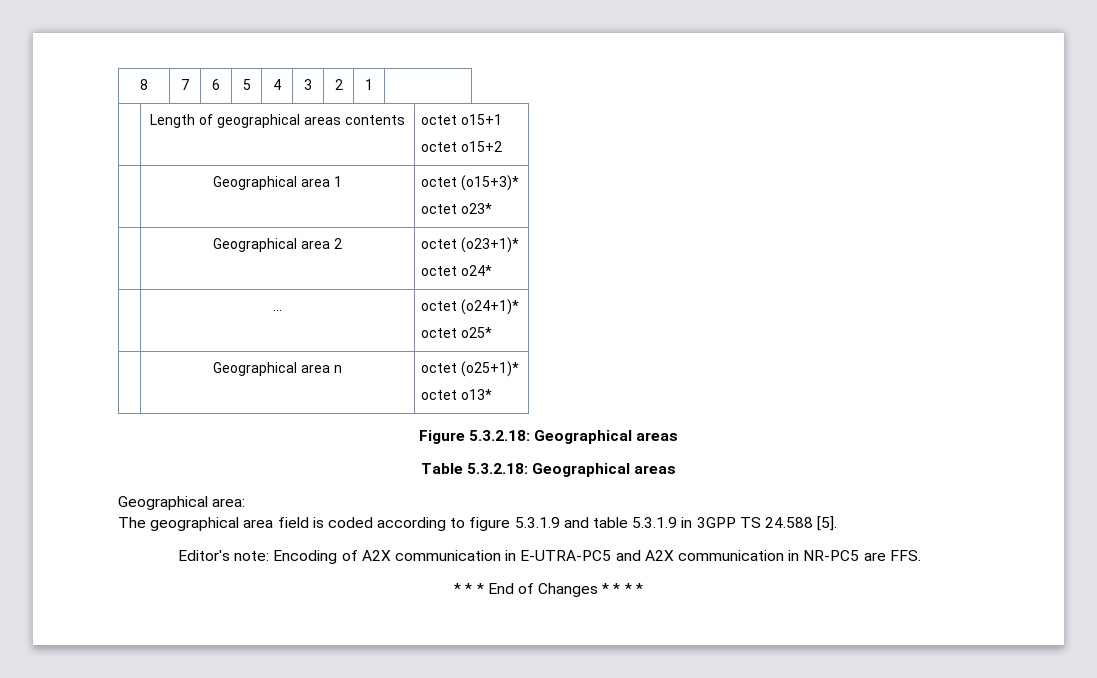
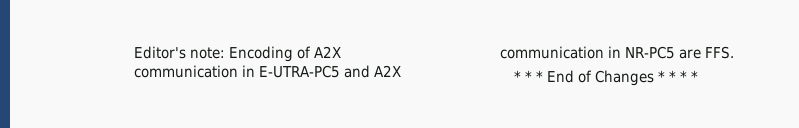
- 8 | 7 | 6 | 5 | 4 | 3 | 2 | 1 |
- | Length of geographical areas contents | octet o15+1
- octet o15+2
- | Geographical area 1 | octet (o15+3)*
- octet o23*
- | Geographical area 2 | octet (o23+1)*
- octet o24*
- | ... | octet (o24+1)*
- octet o25*
- | Geographical area n | octet (o25+1)*
- octet o13*
- Figure 5.3.2.18: Geographical areas
- Table 5.3.2.18: Geographical areas
- Geographical area:
- The geographical area field is coded according to figure 5.3.1.9 and table 5.3.1.9 in 3GPP TS 24.588 [5].

